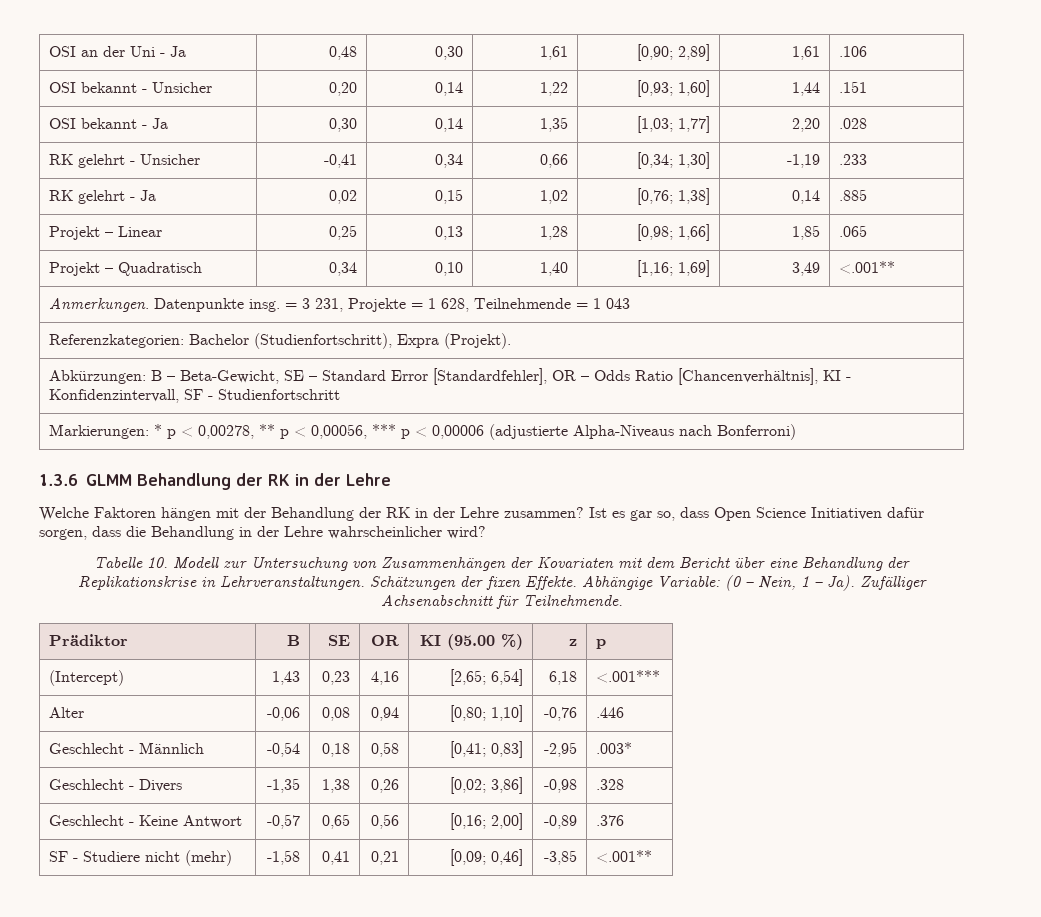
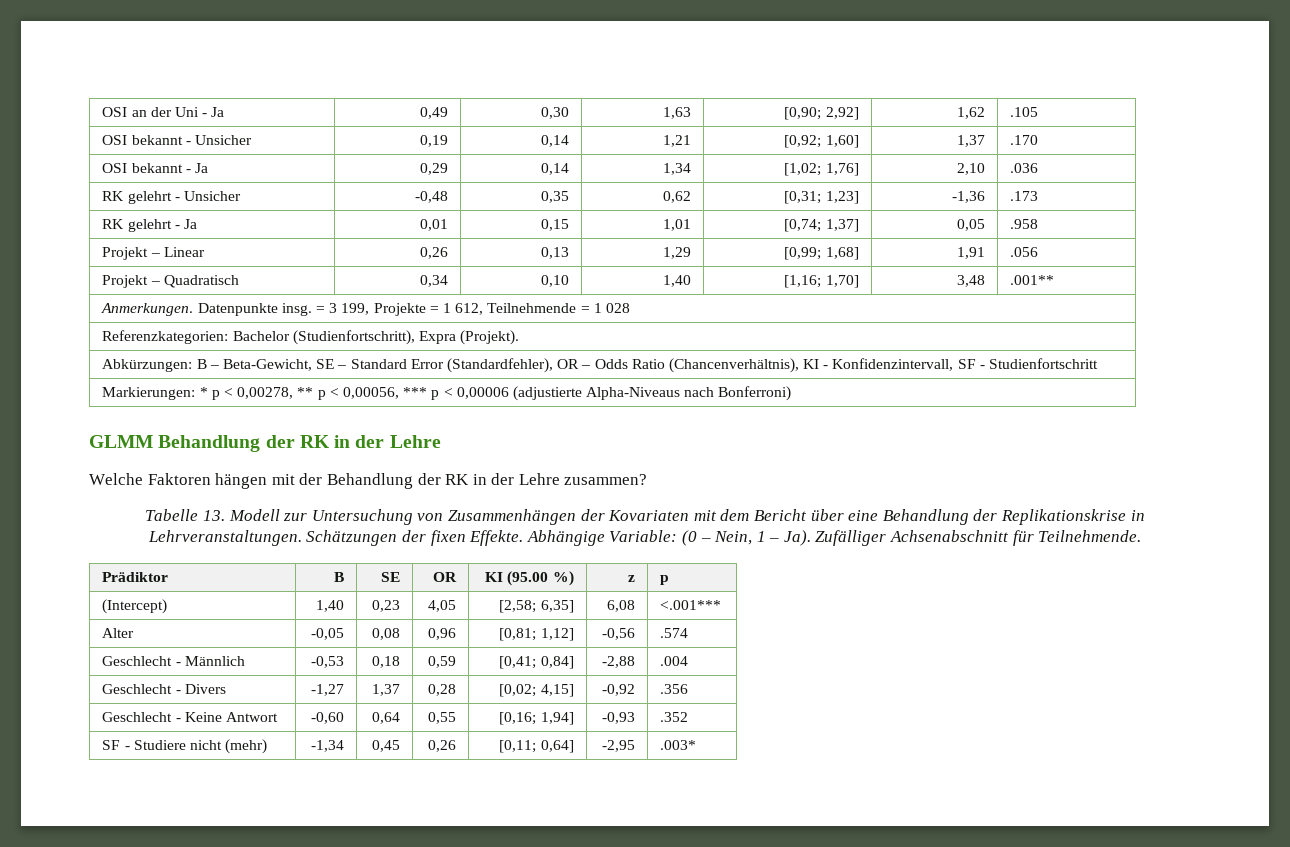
- OSI an der Uni - Ja | 0,48 | 0,30 | 1,61 | [0,90; 2,89] | 1,61 | .106
+ OSI an der Uni - Ja | 0,49 | 0,30 | 1,63 | [0,90; 2,92] | 1,62 | .105
- OSI bekannt - Unsicher | 0,20 | 0,14 | 1,22 | [0,93; 1,60] | 1,44 | .151
+ OSI bekannt - Unsicher | 0,19 | 0,14 | 1,21 | [0,92; 1,60] | 1,37 | .170
- OSI bekannt - Ja | 0,30 | 0,14 | 1,35 | [1,03; 1,77] | 2,20 | .028
+ OSI bekannt - Ja | 0,29 | 0,14 | 1,34 | [1,02; 1,76] | 2,10 | .036
- RK gelehrt - Unsicher | -0,41 | 0,34 | 0,66 | [0,34; 1,30] | -1,19 | .233
+ RK gelehrt - Unsicher | -0,48 | 0,35 | 0,62 | [0,31; 1,23] | -1,36 | .173
- RK gelehrt - Ja | 0,02 | 0,15 | 1,02 | [0,76; 1,38] | 0,14 | .885
+ RK gelehrt - Ja | 0,01 | 0,15 | 1,01 | [0,74; 1,37] | 0,05 | .958
- Projekt – Linear | 0,25 | 0,13 | 1,28 | [0,98; 1,66] | 1,85 | .065
+ Projekt – Linear | 0,26 | 0,13 | 1,29 | [0,99; 1,68] | 1,91 | .056
- Projekt – Quadratisch | 0,34 | 0,10 | 1,40 | [1,16; 1,69] | 3,49 | <.001**
+ Projekt – Quadratisch | 0,34 | 0,10 | 1,40 | [1,16; 1,70] | 3,48 | .001**
- Anmerkungen. Datenpunkte insg. = 3 231, Projekte = 1 628, Teilnehmende = 1 043
+ Anmerkungen. Datenpunkte insg. = 3 199, Projekte = 1 612, Teilnehmende = 1 028
- Abkürzungen: B – Beta-Gewicht, SE – Standard Error [Standardfehler], OR – Odds Ratio [Chancenverhältnis], KI - Konfidenzintervall, SF - Studienfortschritt
+ Abkürzungen: B – Beta-Gewicht, SE – Standard Error (Standardfehler), OR – Odds Ratio (Chancenverhältnis), KI - Konfidenzintervall, SF - Studienfortschritt
- 1.3.6 GLMM Behandlung der RK in der Lehre
+ GLMM Behandlung der RK in der Lehre
- Ist es gar so, dass Open Science Initiativen dafür sorgen, dass die Behandlung in der Lehre wahrscheinlicher wird?
- Tabelle 10. Modell zur Untersuchung von Zusammenhängen der Kovariaten mit dem Bericht über eine Behandlung der Replikationskrise in Lehrveranstaltungen.
+ Tabelle 13. Modell zur Untersuchung von Zusammenhängen der Kovariaten mit dem Bericht über eine Behandlung der Replikationskrise in Lehrveranstaltungen.
- (Intercept) | 1,43 | 0,23 | 4,16 | [2,65; 6,54] | 6,18 | <.001***
+ (Intercept) | 1,40 | 0,23 | 4,05 | [2,58; 6,35] | 6,08 | <.001***
- Alter | -0,06 | 0,08 | 0,94 | [0,80; 1,10] | -0,76 | .446
+ Alter | -0,05 | 0,08 | 0,96 | [0,81; 1,12] | -0,56 | .574
- Geschlecht - Männlich | -0,54 | 0,18 | 0,58 | [0,41; 0,83] | -2,95 | .003*
+ Geschlecht - Männlich | -0,53 | 0,18 | 0,59 | [0,41; 0,84] | -2,88 | .004
- Geschlecht - Divers | -1,35 | 1,38 | 0,26 | [0,02; 3,86] | -0,98 | .328
- Geschlecht - Keine Antwort | -0,57 | 0,65 | 0,56 | [0,16; 2,00] | -0,89 | .376
+ Geschlecht - Divers | -1,27 | 1,37 | 0,28 | [0,02; 4,15] | -0,92 | .356
+ Geschlecht - Keine Antwort | -0,60 | 0,64 | 0,55 | [0,16; 1,94] | -0,93 | .352
- SF - Studiere nicht (mehr) | -1,58 | 0,41 | 0,21 | [0,09; 0,46] | -3,85 | <.001**
+ SF - Studiere nicht (mehr) | -1,34 | 0,45 | 0,26 | [0,11; 0,64] | -2,95 | .003*

